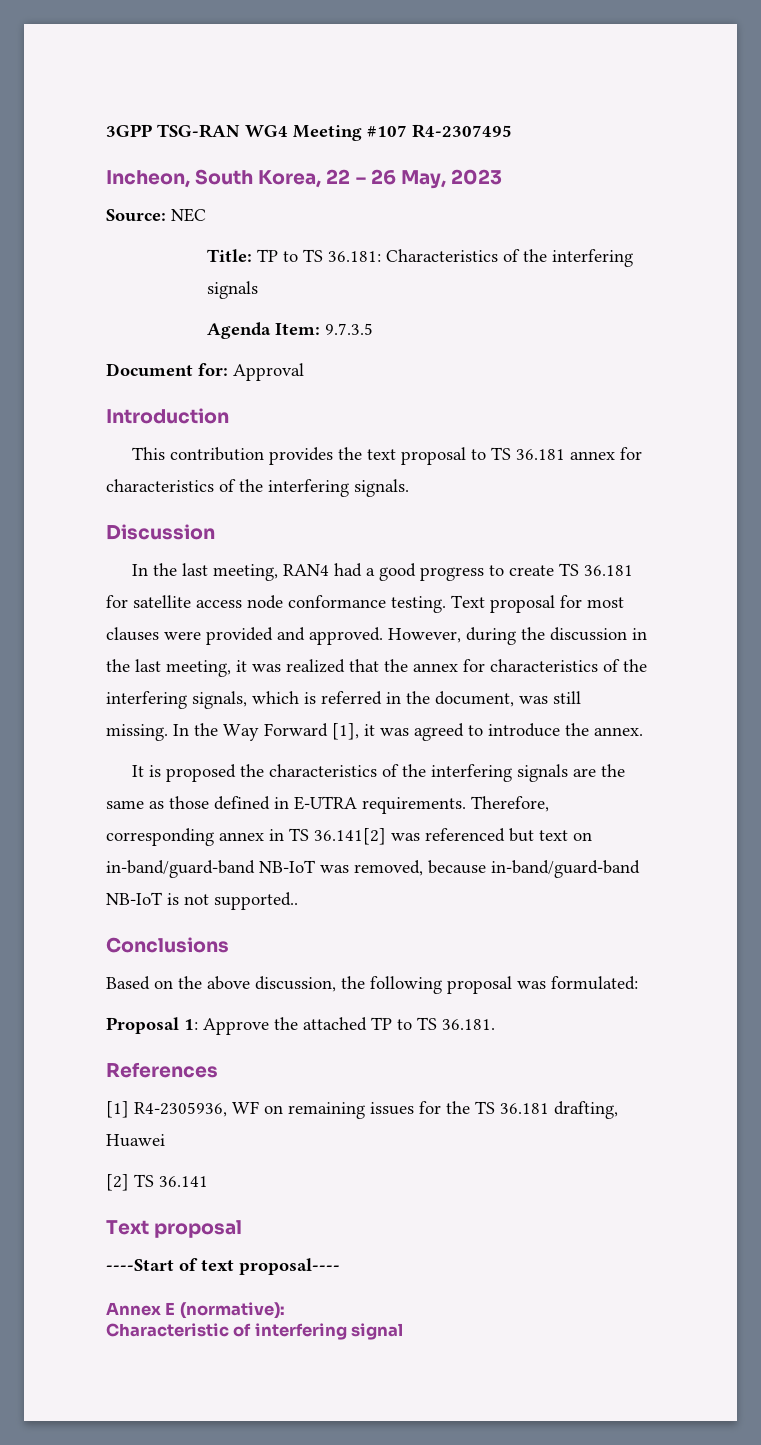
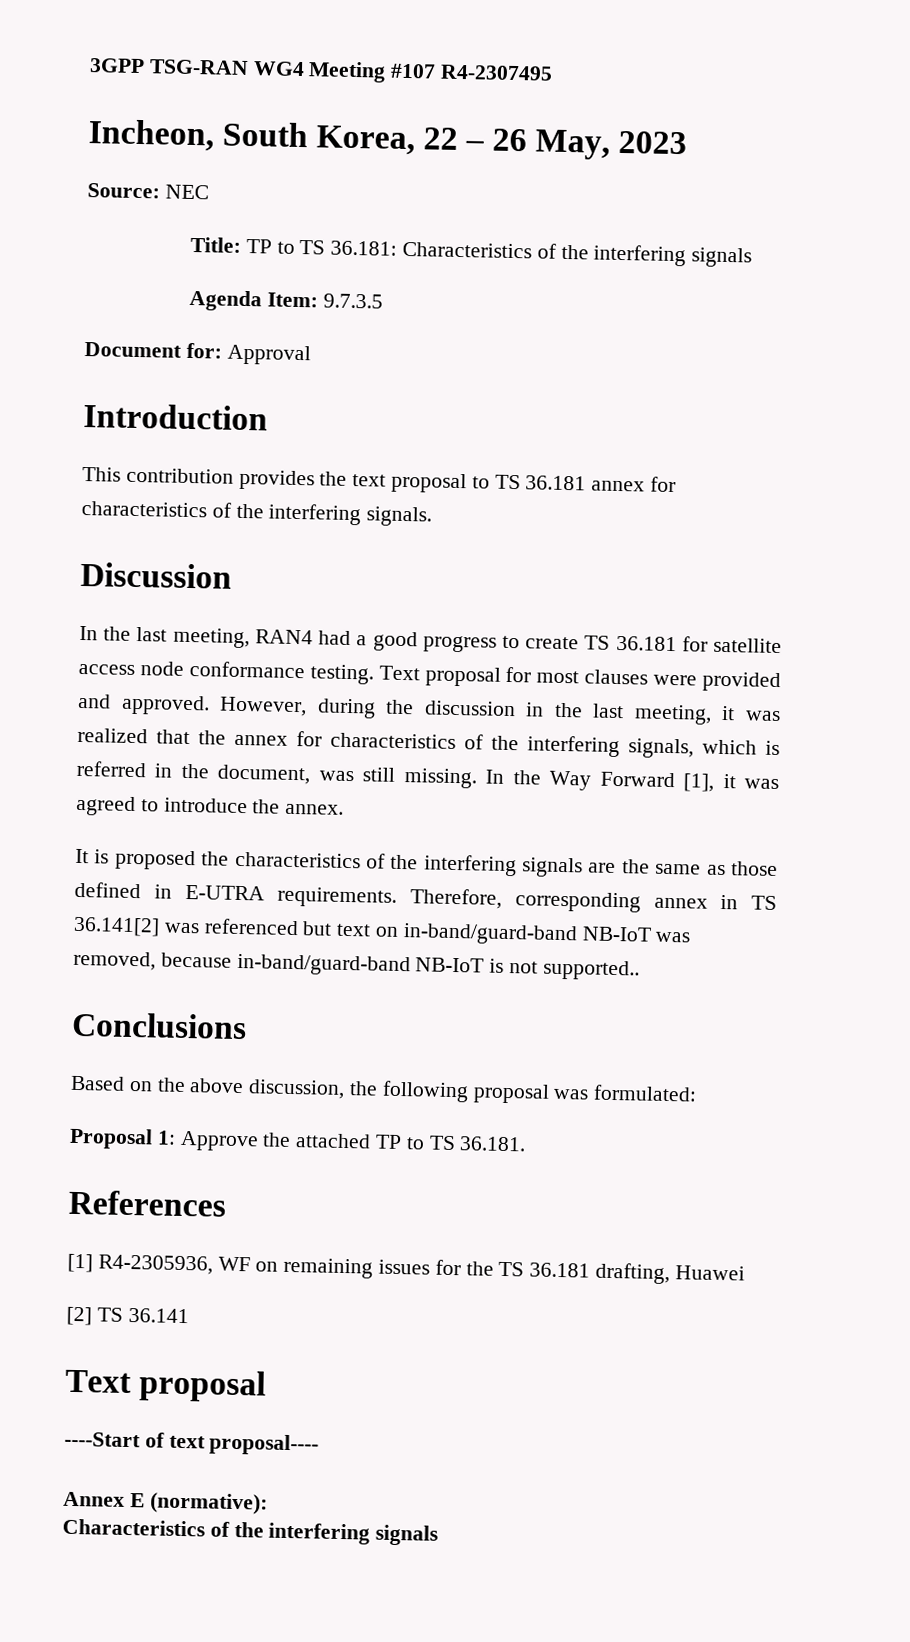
  Annex E (normative):
- Characteristic of interfering signal
+ Characteristics of the interfering signals

